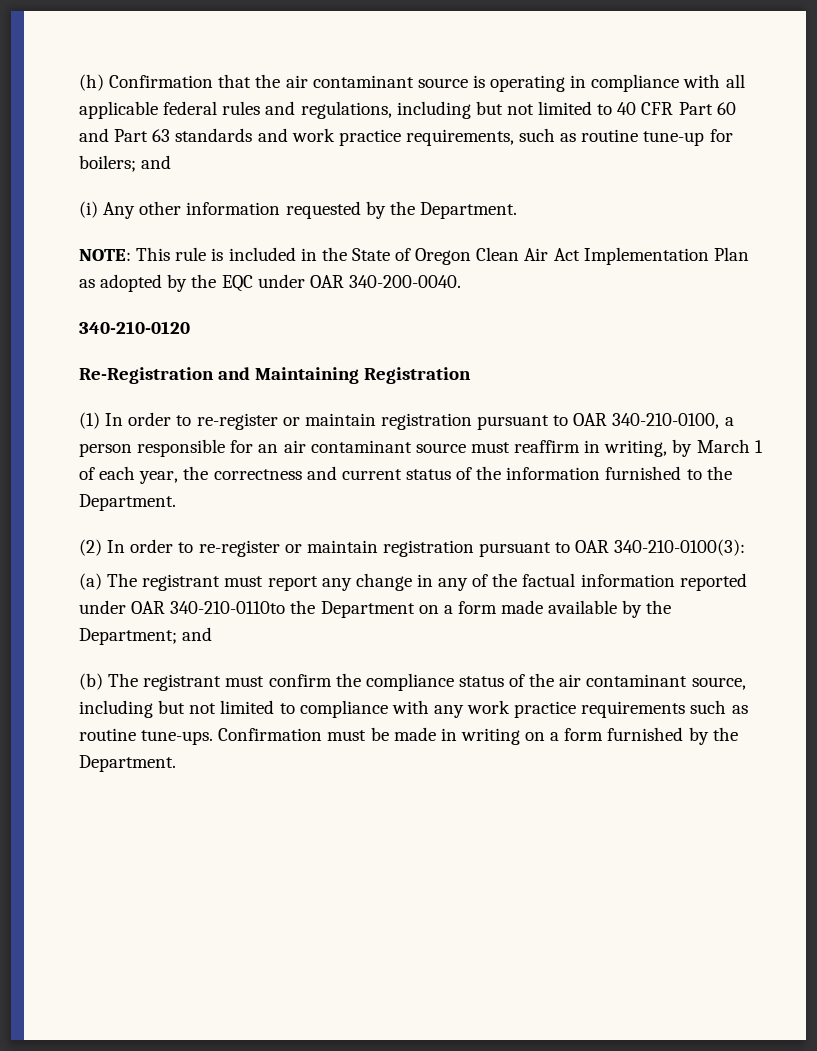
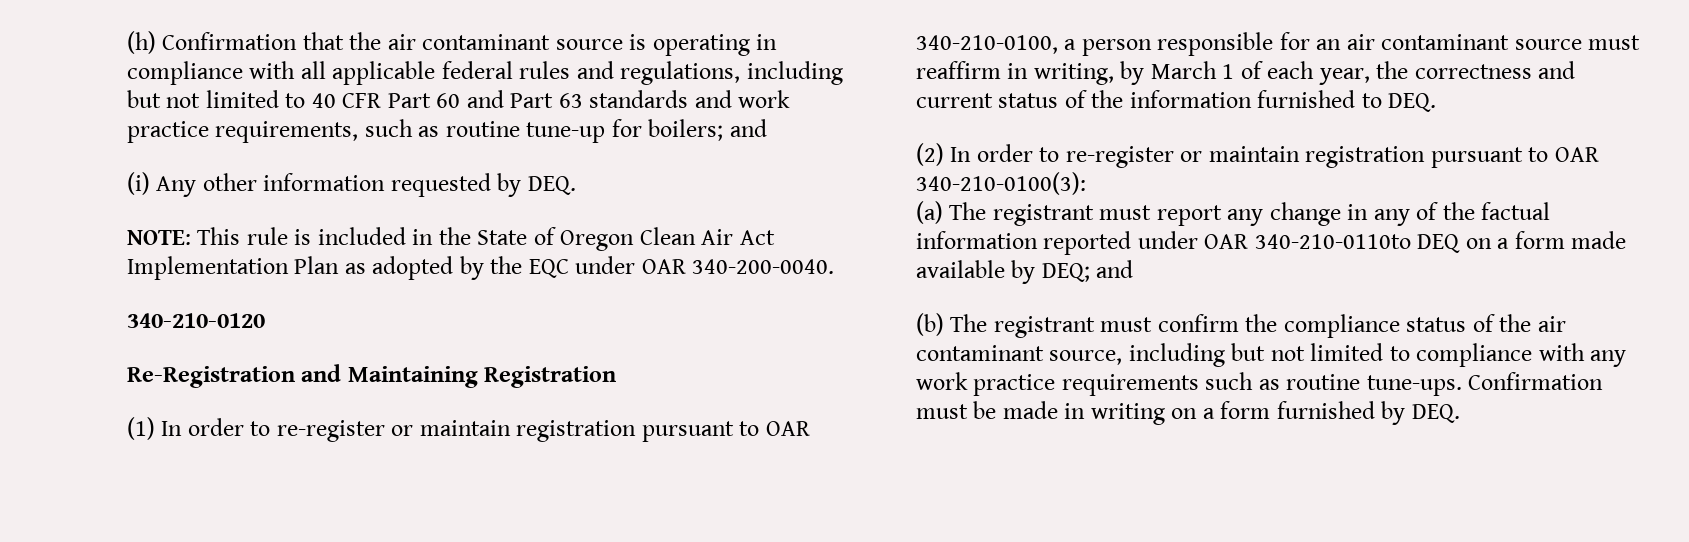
- (i) Any other information requested by the Department.
+ (i) Any other information requested by DEQ.
- (1) In order to re-register or maintain registration pursuant to OAR 340-210-0100, a person responsible for an air contaminant source must reaffirm in writing, by March 1 of each year, the correctness and current status of the information furnished to the Department.
+ (1) In order to re-register or maintain registration pursuant to OAR 340-210-0100, a person responsible for an air contaminant source must reaffirm in writing, by March 1 of each year, the correctness and current status of the information furnished to DEQ.
- (a) The registrant must report any change in any of the factual information reported under OAR 340-210-0110to the Department on a form made available by the Department; and
+ (a) The registrant must report any change in any of the factual information reported under OAR 340-210-0110to DEQ on a form made available by DEQ; and
- Confirmation must be made in writing on a form furnished by the Department.
+ Confirmation must be made in writing on a form furnished by DEQ.

